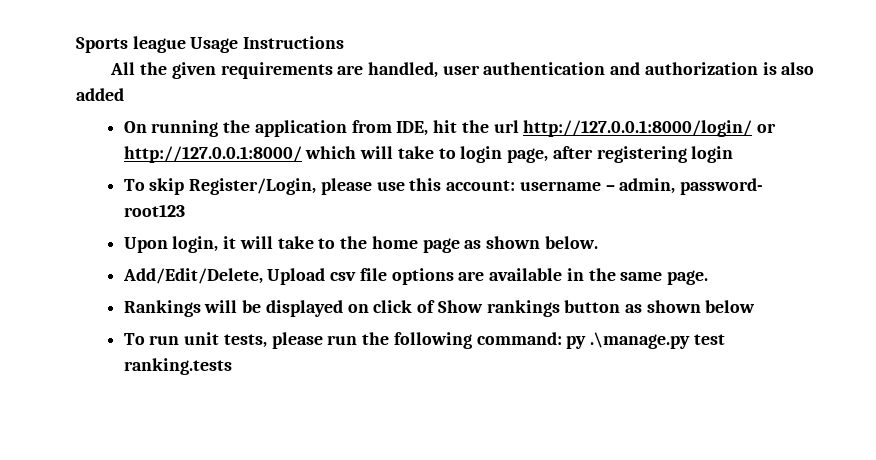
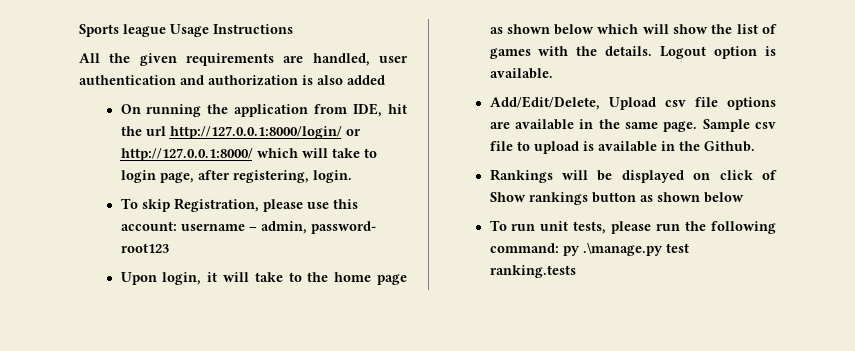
- On running the application from IDE, hit the url http://127.0.0.1:8000/login/ or http://127.0.0.1:8000/ which will take to login page, after registering login
+ On running the application from IDE, hit the url http://127.0.0.1:8000/login/ or http://127.0.0.1:8000/ which will take to login page, after registering, login.
- To skip Register/Login, please use this account: username – admin, password- root123
+ To skip Registration, please use this account: username – admin, password- root123
- Upon login, it will take to the home page as shown below.
+ Upon login, it will take to the home page as shown below which will show the list of games with the details. Logout option is available.
+ Sample csv file to upload is available in the Github.

